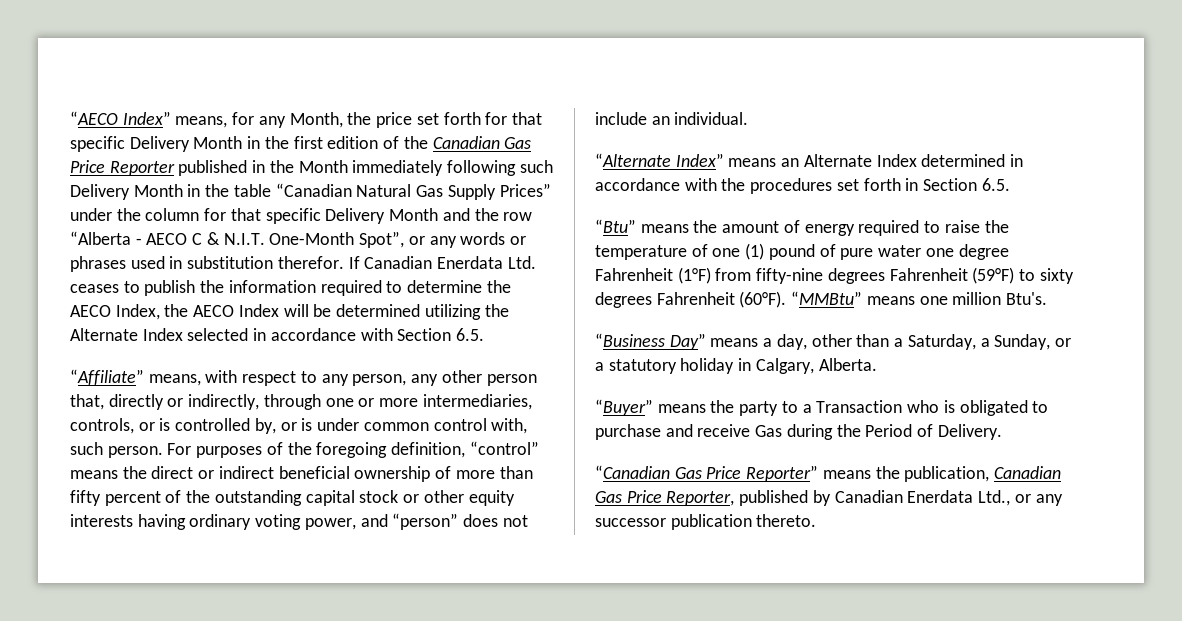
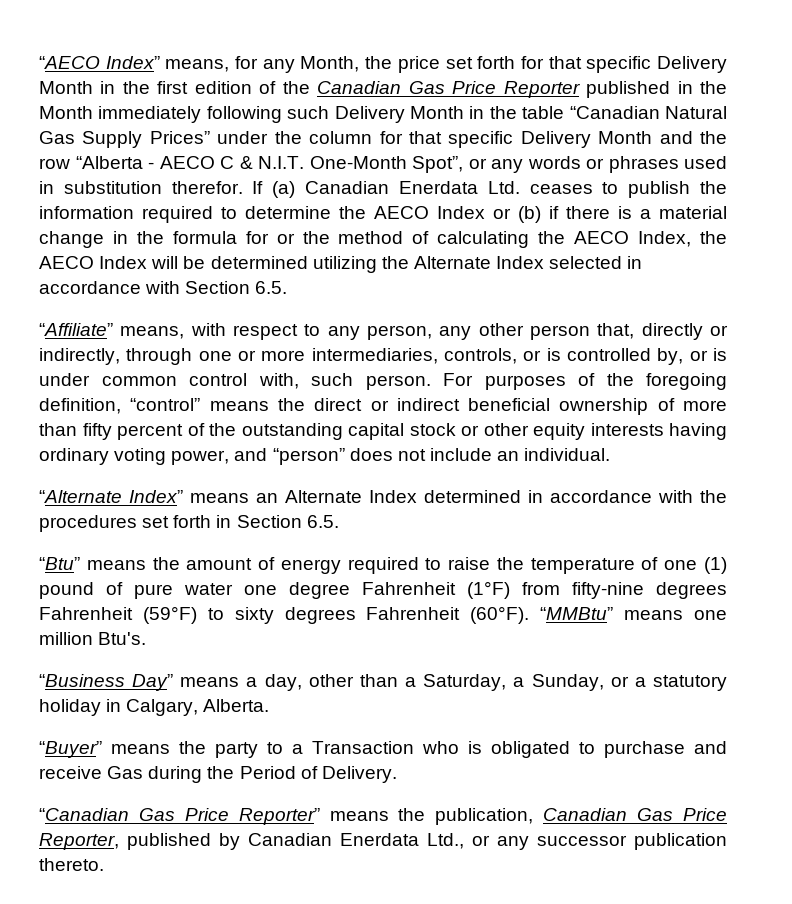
- If Canadian Enerdata Ltd. ceases to publish the information required to determine the AECO Index, the AECO Index will be determined utilizing the Alternate Index selected in accordance with Section 6.5.
+ If (a) Canadian Enerdata Ltd. ceases to publish the information required to determine the AECO Index or (b) if there is a material change in the formula for or the method of calculating the AECO Index, the AECO Index will be determined utilizing the Alternate Index selected in accordance with Section 6.5.

